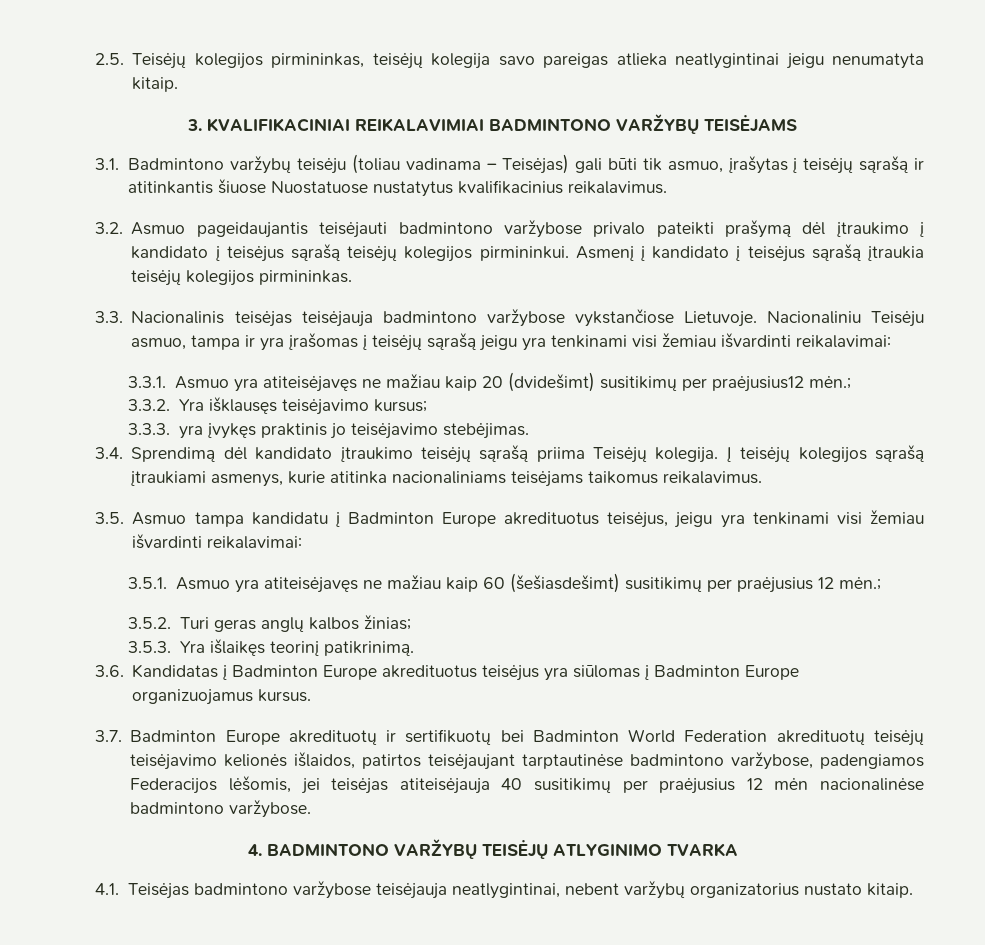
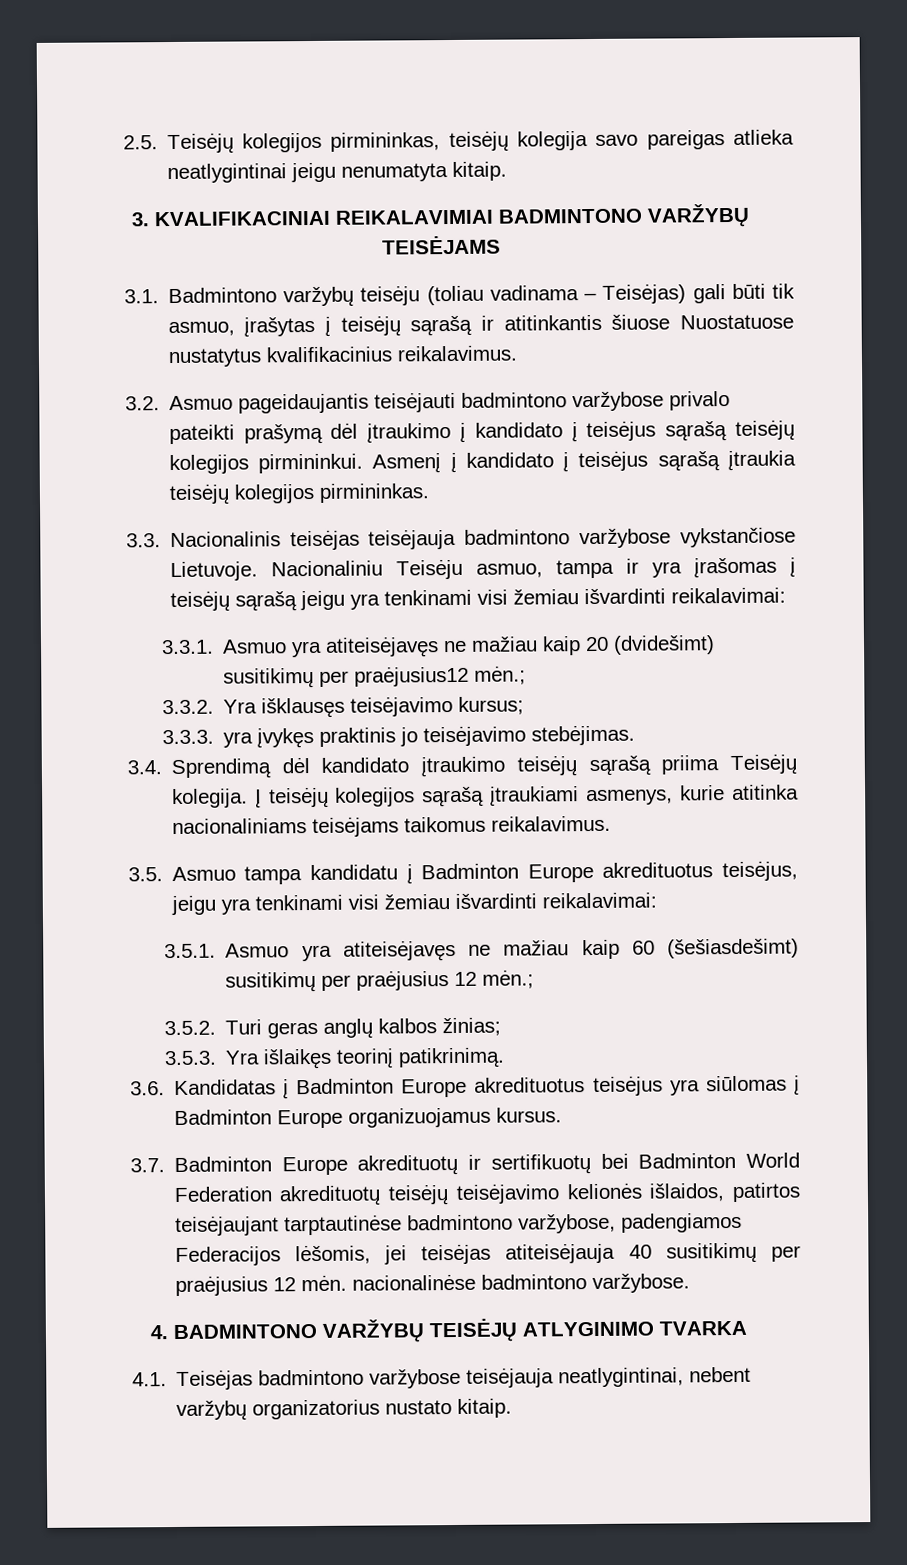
- 3.7. Badminton Europe akredituotų ir sertifikuotų bei Badminton World Federation akredituotų teisėjų teisėjavimo kelionės išlaidos, patirtos teisėjaujant tarptautinėse badmintono varžybose, padengiamos Federacijos lėšomis, jei teisėjas atiteisėjauja 40 susitikimų per praėjusius 12 mėn nacionalinėse badmintono varžybose.
+ 3.7. Badminton Europe akredituotų ir sertifikuotų bei Badminton World Federation akredituotų teisėjų teisėjavimo kelionės išlaidos, patirtos teisėjaujant tarptautinėse badmintono varžybose, padengiamos Federacijos lėšomis, jei teisėjas atiteisėjauja 40 susitikimų per praėjusius 12 mėn. nacionalinėse badmintono varžybose.

